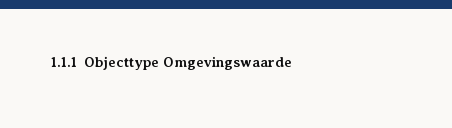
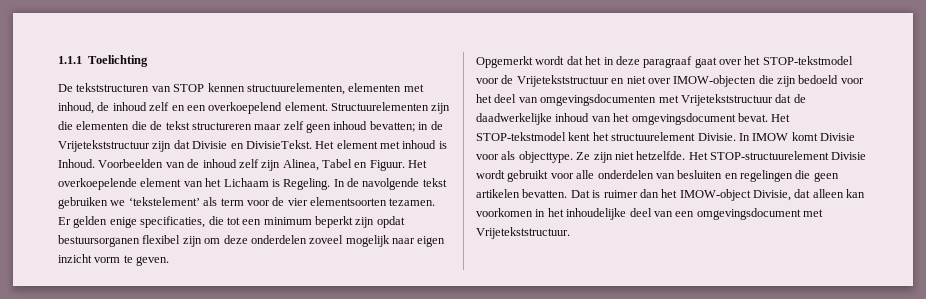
- 1.1.1 Objecttype Omgevingswaarde
+ 1.1.1 Toelichting
+ De tekststructuren van STOP kennen structuurelementen, elementen met inhoud, de inhoud zelf en een overkoepelend element. Structuurelementen zijn die elementen die de tekst structureren maar zelf geen inhoud bevatten; in de Vrijetekststructuur zijn dat Divisie en DivisieTekst. Het element met inhoud is Inhoud. Voorbeelden van de inhoud zelf zijn Alinea, Tabel en Figuur. Het overkoepelende element van het Lichaam is Regeling. In de navolgende tekst gebruiken we ‘tekstelement’ als term voor de vier elementsoorten tezamen. Er gelden enige specificaties, die tot een minimum beperkt zijn opdat bestuursorganen flexibel zijn om deze onderdelen zoveel mogelijk naar eigen inzicht vorm te geven.
+ Opgemerkt wordt dat het in deze paragraaf gaat over het STOP-tekstmodel voor de Vrijetekststructuur en niet over IMOW-objecten die zijn bedoeld voor het deel van omgevingsdocumenten met Vrijetekststructuur dat de daadwerkelijke inhoud van het omgevingsdocument bevat. Het STOP-tekstmodel kent het structuurelement Divisie. In IMOW komt Divisie voor als objecttype. Ze zijn niet hetzelfde. Het STOP-structuurelement Divisie wordt gebruikt voor alle onderdelen van besluiten en regelingen die geen artikelen bevatten. Dat is ruimer dan het IMOW-object Divisie, dat alleen kan voorkomen in het inhoudelijke deel van een omgevingsdocument met Vrijetekststructuur.

